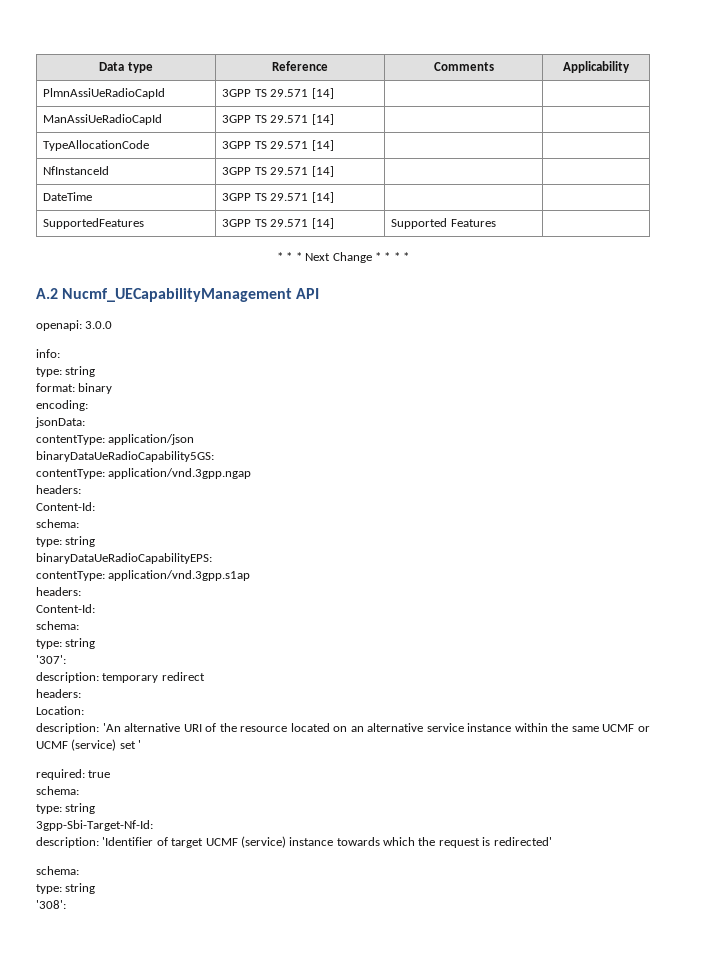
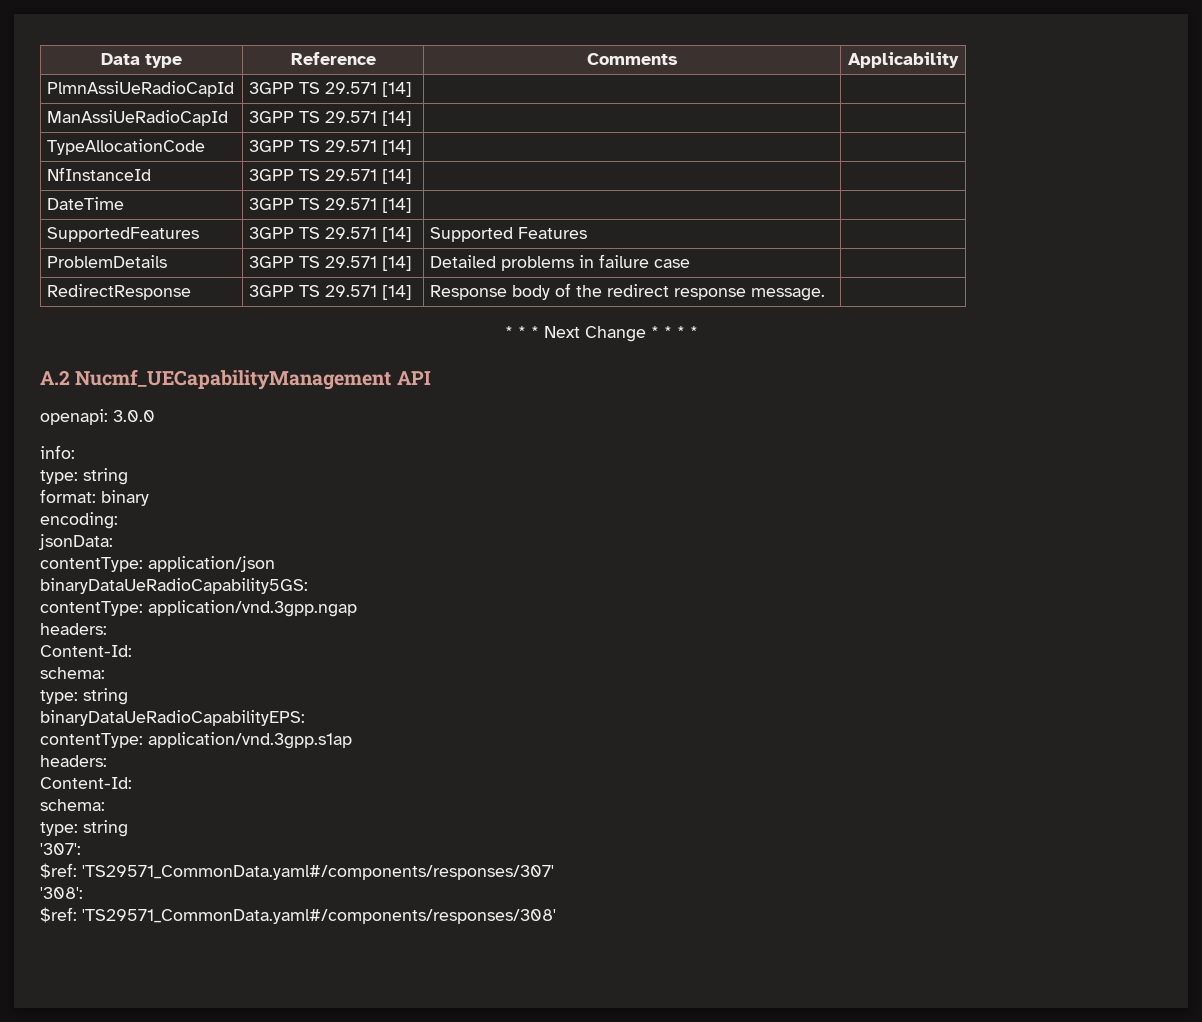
+ ProblemDetails | 3GPP TS 29.571 [14] | Detailed problems in failure case |
+ RedirectResponse | 3GPP TS 29.571 [14] | Response body of the redirect response message. |
- description: temporary redirect
- headers:
- Location:
- description: 'An alternative URI of the resource located on an alternative service instance within the same UCMF or UCMF (service) set '
- required: true
- schema:
- type: string
- 3gpp-Sbi-Target-Nf-Id:
- description: 'Identifier of target UCMF (service) instance towards which the request is redirected'
- schema:
- type: string
+ $ref: 'TS29571_CommonData.yaml#/components/responses/307'
+ $ref: 'TS29571_CommonData.yaml#/components/responses/308'

